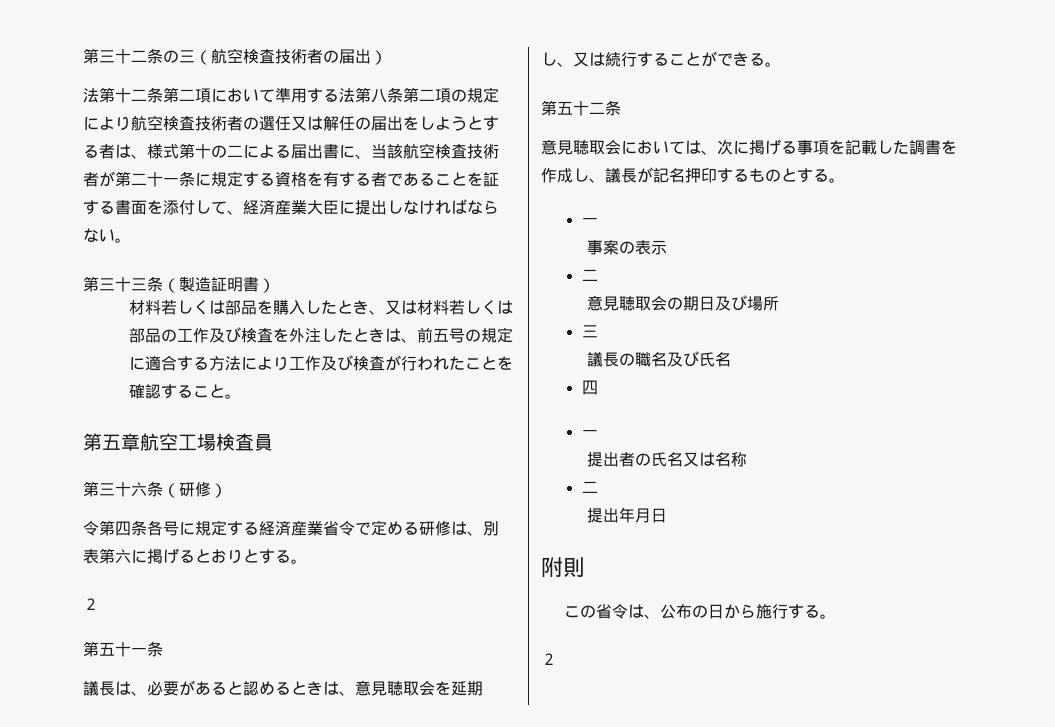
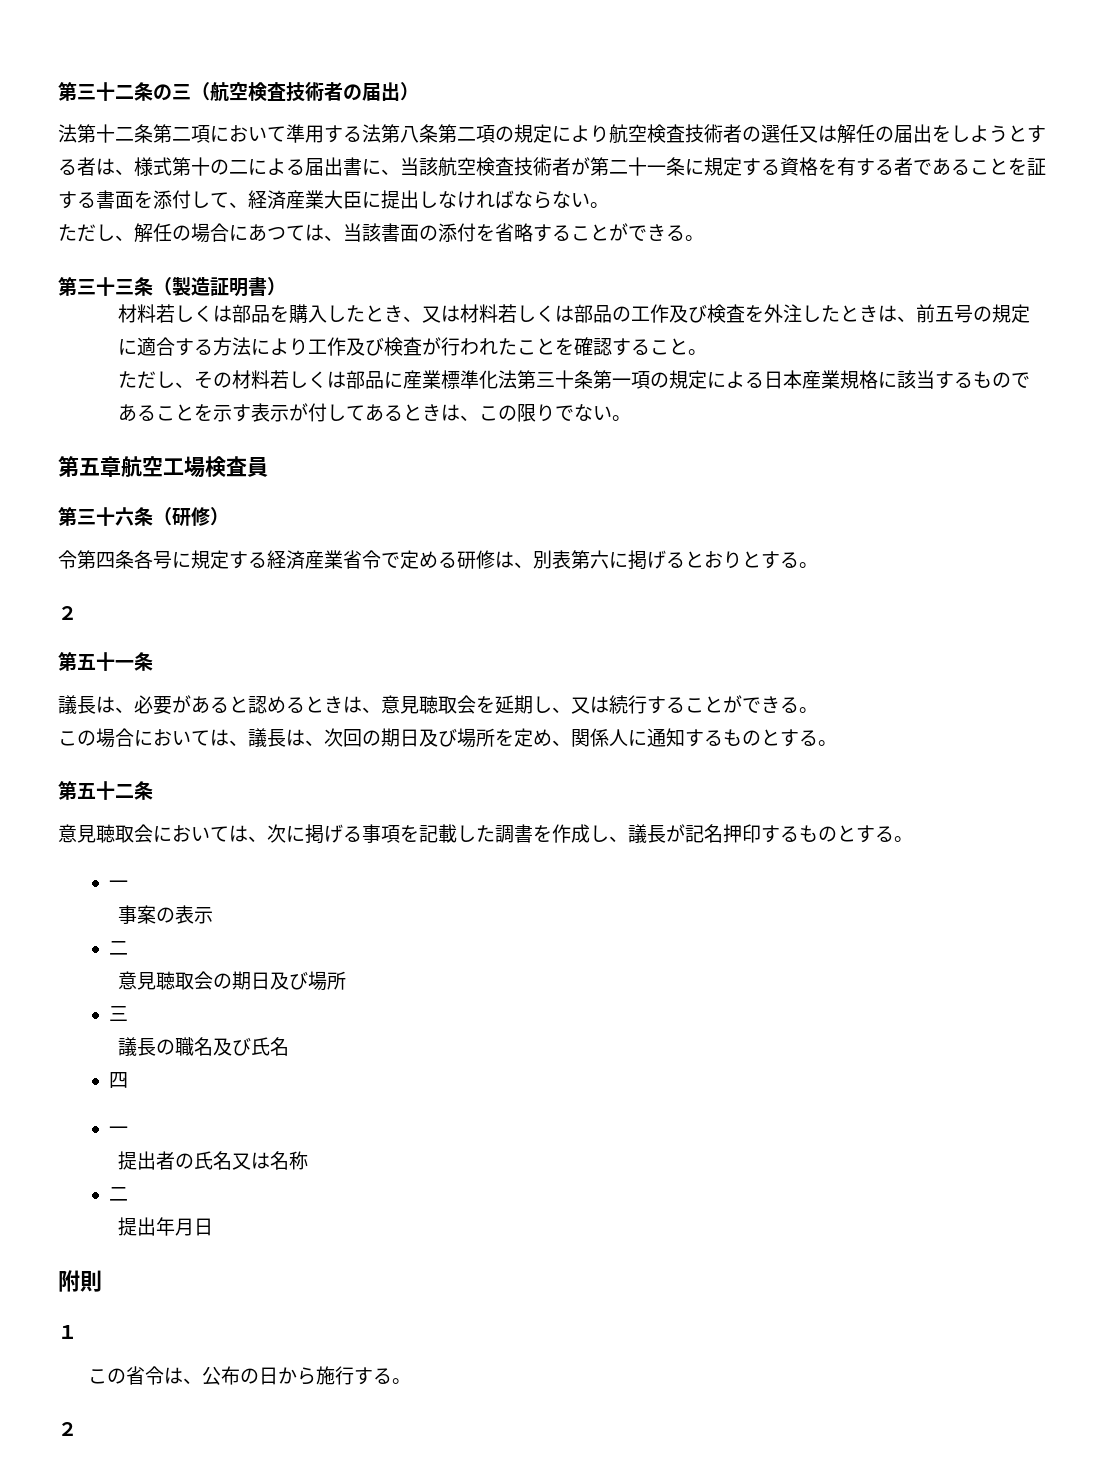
+ ただし、解任の場合にあつては、当該書面の添付を省略することができる。
+ ただし、その材料若しくは部品に産業標準化法第三十条第一項の規定による日本産業規格に該当するものであることを示す表示が付してあるときは、この限りでない。
+ この場合においては、議長は、次回の期日及び場所を定め、関係人に通知するものとする。
+ １

